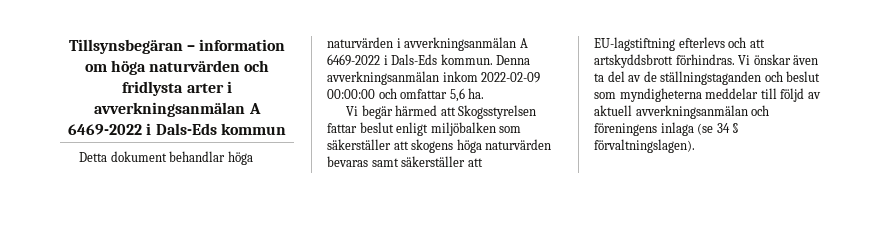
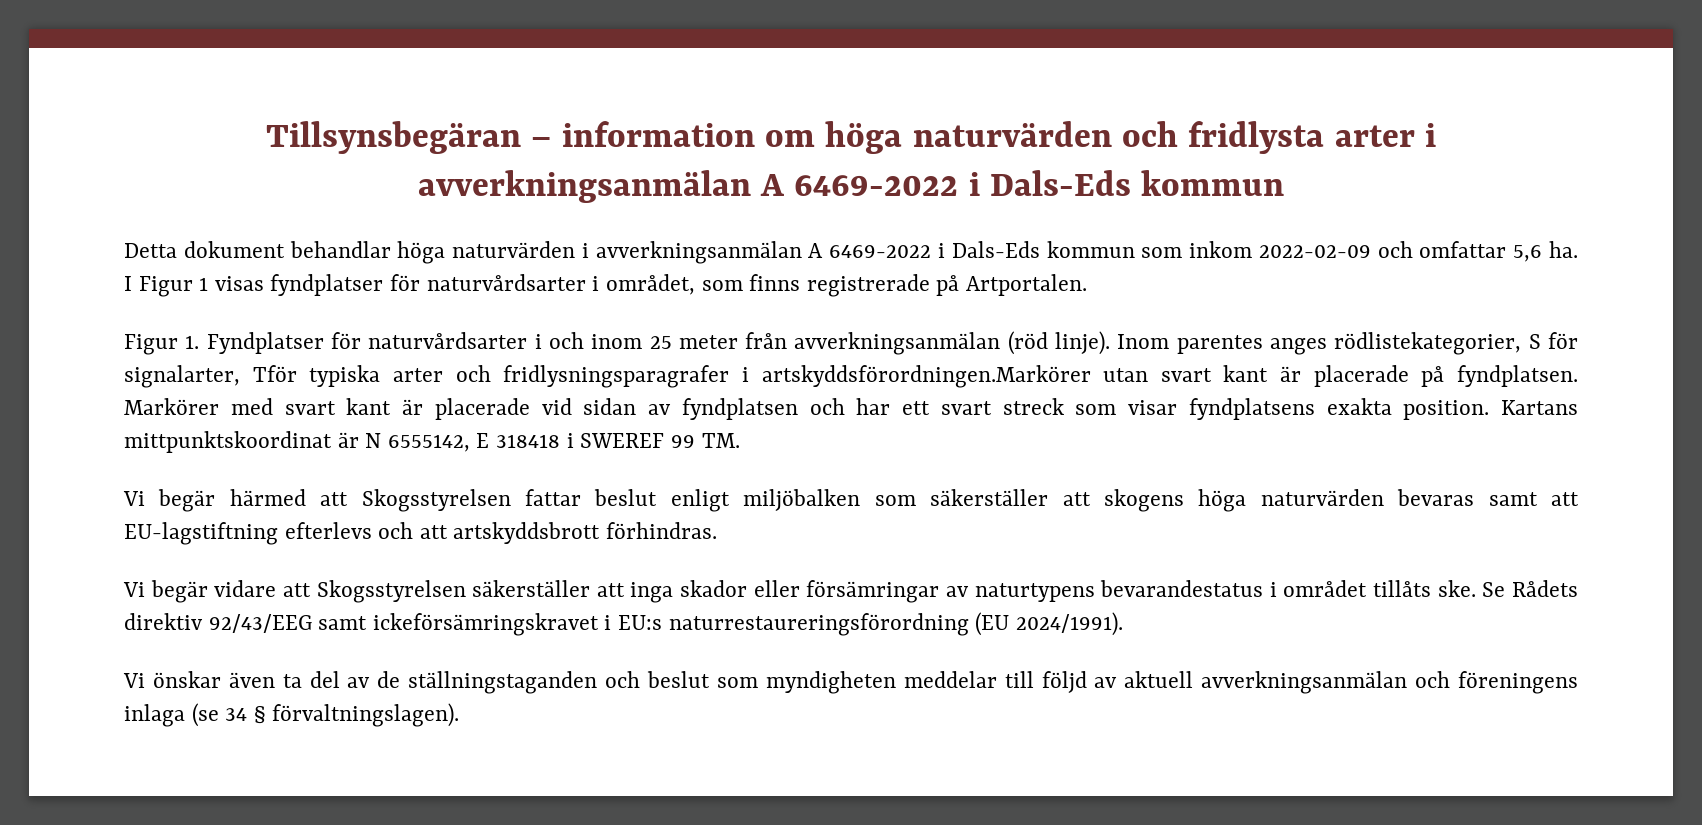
- Detta dokument behandlar höga naturvärden i avverkningsanmälan A 6469-2022 i Dals-Eds kommun. Denna avverkningsanmälan inkom 2022-02-09 00:00:00 och omfattar 5,6 ha.
+ Detta dokument behandlar höga naturvärden i avverkningsanmälan A 6469-2022 i Dals-Eds kommun som inkom 2022-02-09 och omfattar 5,6 ha. I Figur 1 visas fyndplatser för naturvårdsarter i området, som finns registrerade på Artportalen.
+ Figur 1. Fyndplatser för naturvårdsarter i och inom 25 meter från avverkningsanmälan (röd linje). Inom parentes anges rödlistekategorier, S för signalarter, Tför typiska arter och fridlysningsparagrafer i artskyddsförordningen.Markörer utan svart kant är placerade på fyndplatsen. Markörer med svart kant är placerade vid sidan av fyndplatsen och har ett svart streck som visar fyndplatsens exakta position. Kartans mittpunktskoordinat är N 6555142, E 318418 i SWEREF 99 TM.
- Vi begär härmed att Skogsstyrelsen fattar beslut enligt miljöbalken som säkerställer att skogens höga naturvärden bevaras samt säkerställer att EU-lagstiftning efterlevs och att artskyddsbrott förhindras. Vi önskar även ta del av de ställningstaganden och beslut som myndigheterna meddelar till följd av aktuell avverkningsanmälan och föreningens inlaga (se 34 § förvaltningslagen).
+ Vi begär härmed att Skogsstyrelsen fattar beslut enligt miljöbalken som säkerställer att skogens höga naturvärden bevaras samt att EU-lagstiftning efterlevs och att artskyddsbrott förhindras.
+ Vi begär vidare att Skogsstyrelsen säkerställer att inga skador eller försämringar av naturtypens bevarandestatus i området tillåts ske. Se Rådets direktiv 92/43/EEG samt ickeförsämringskravet i EU:s naturrestaureringsförordning (EU 2024/1991).
+ Vi önskar även ta del av de ställningstaganden och beslut som myndigheten meddelar till följd av aktuell avverkningsanmälan och föreningens inlaga (se 34 § förvaltningslagen).

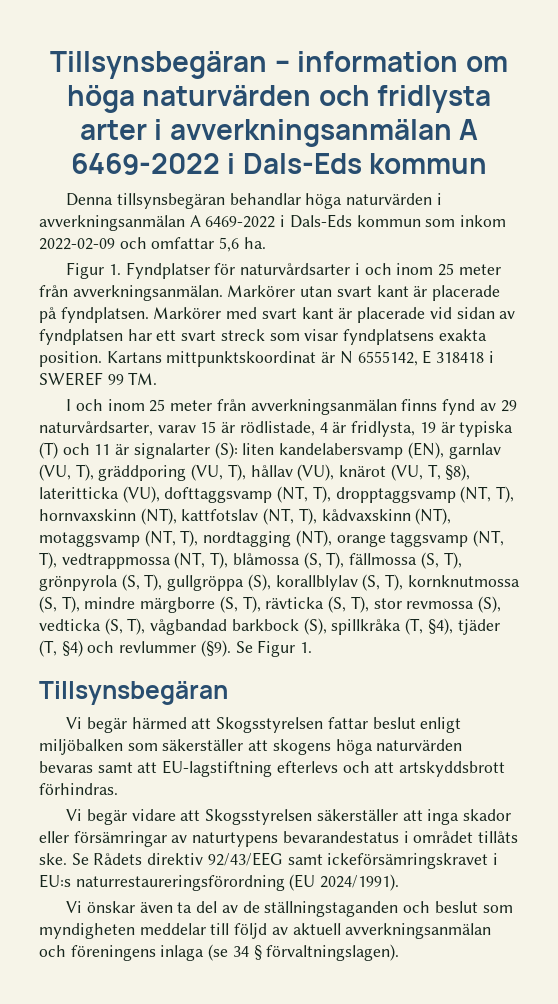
- Detta dokument behandlar höga naturvärden i avverkningsanmälan A 6469-2022 i Dals-Eds kommun som inkom 2022-02-09 och omfattar 5,6 ha. I Figur 1 visas fyndplatser för naturvårdsarter i området, som finns registrerade på Artportalen.
+ Denna tillsynsbegäran behandlar höga naturvärden i avverkningsanmälan A 6469-2022 i Dals-Eds kommun som inkom 2022-02-09 och omfattar 5,6 ha.
- Figur 1. Fyndplatser för naturvårdsarter i och inom 25 meter från avverkningsanmälan (röd linje). Inom parentes anges rödlistekategorier, S för signalarter, Tför typiska arter och fridlysningsparagrafer i artskyddsförordningen.Markörer utan svart kant är placerade på fyndplatsen.
+ Figur 1. Fyndplatser för naturvårdsarter i och inom 25 meter från avverkningsanmälan. Markörer utan svart kant är placerade på fyndplatsen.
- Markörer med svart kant är placerade vid sidan av fyndplatsen och har ett svart streck som visar fyndplatsens exakta position.
+ Markörer med svart kant är placerade vid sidan av fyndplatsen har ett svart streck som visar fyndplatsens exakta position.
+ I och inom 25 meter från avverkningsanmälan finns fynd av 29 naturvårdsarter, varav 15 är rödlistade, 4 är fridlysta, 19 är typiska (T) och 11 är signalarter (S): liten kandelabersvamp (EN), garnlav (VU, T), gräddporing (VU, T), hållav (VU), knärot (VU, T, §8), lateritticka (VU), dofttaggsvamp (NT, T), dropptaggsvamp (NT, T), hornvaxskinn (NT), kattfotslav (NT, T), kådvaxskinn (NT), motaggsvamp (NT, T), nordtagging (NT), orange taggsvamp (NT, T), vedtrappmossa (NT, T), blåmossa (S, T), fällmossa (S, T), grönpyrola (S, T), gullgröppa (S), korallblylav (S, T), kornknutmossa (S, T), mindre märgborre (S, T), rävticka (S, T), stor revmossa (S), vedticka (S, T), vågbandad barkbock (S), spillkråka (T, §4), tjäder (T, §4) och revlummer (§9). Se Figur 1.
+ Tillsynsbegäran

